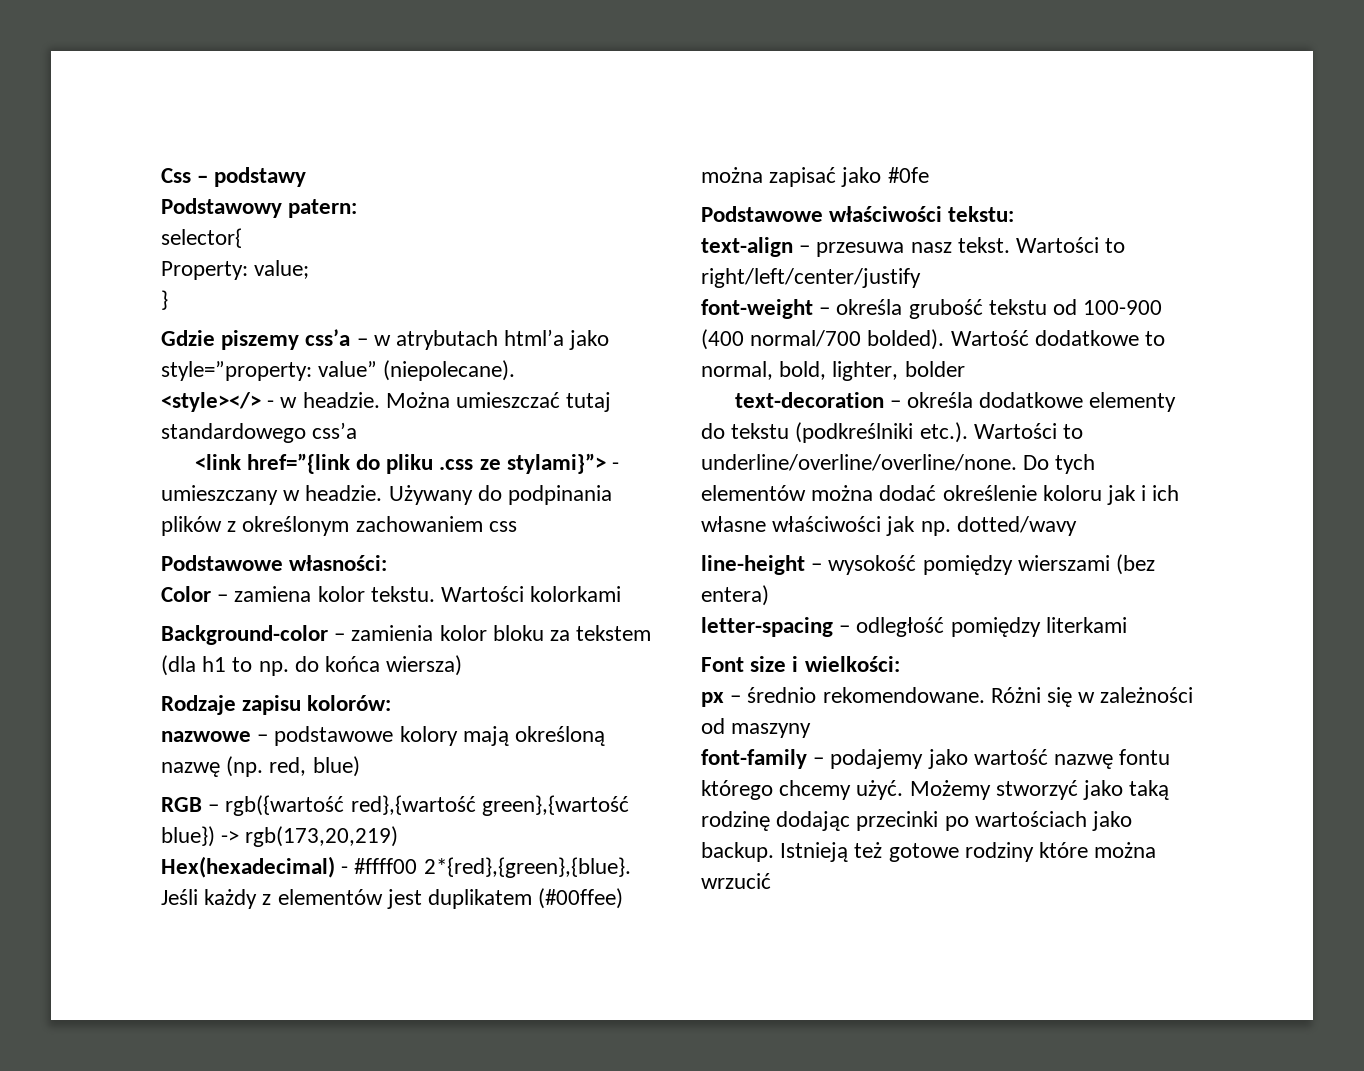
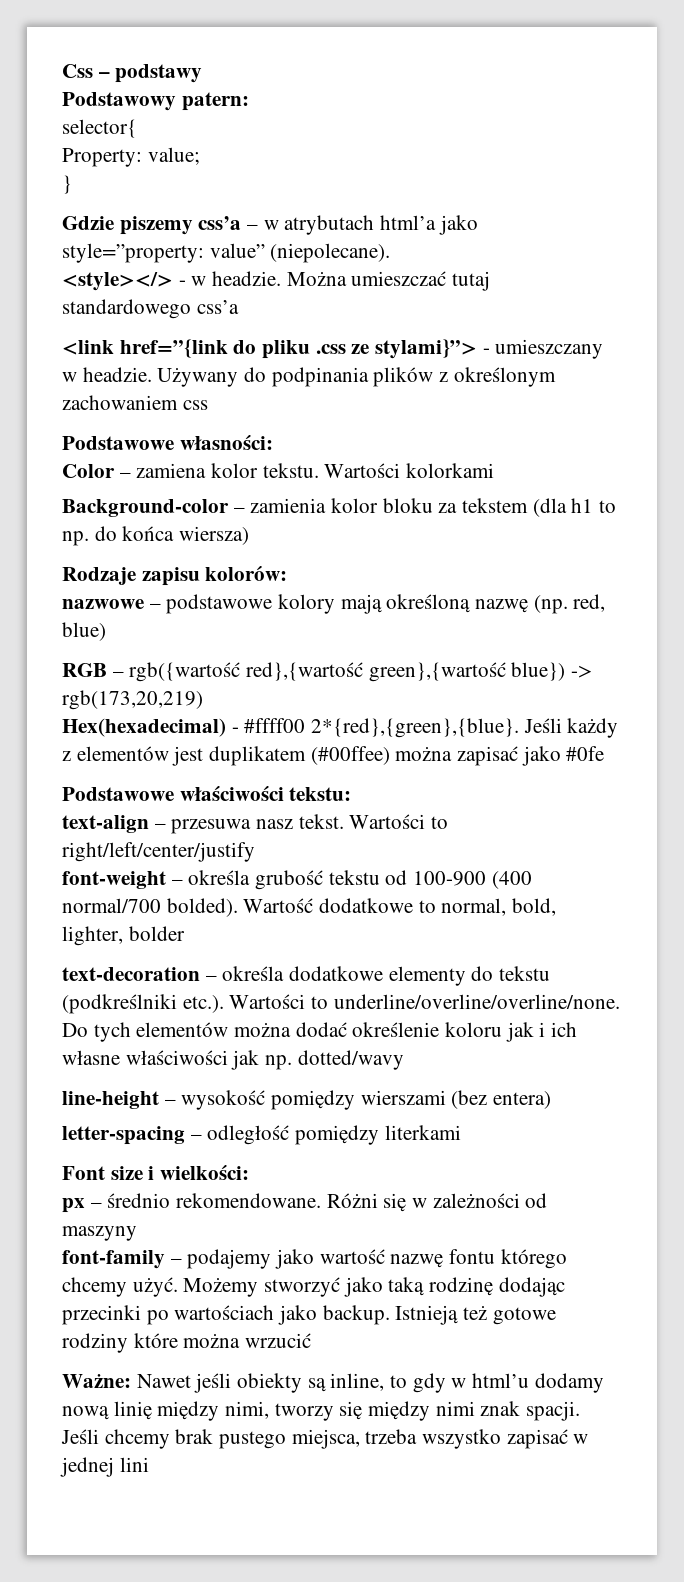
+ Ważne: Nawet jeśli obiekty są inline, to gdy w html’u dodamy nową linię między nimi, tworzy się między nimi znak spacji. Jeśli chcemy brak pustego miejsca, trzeba wszystko zapisać w jednej lini

